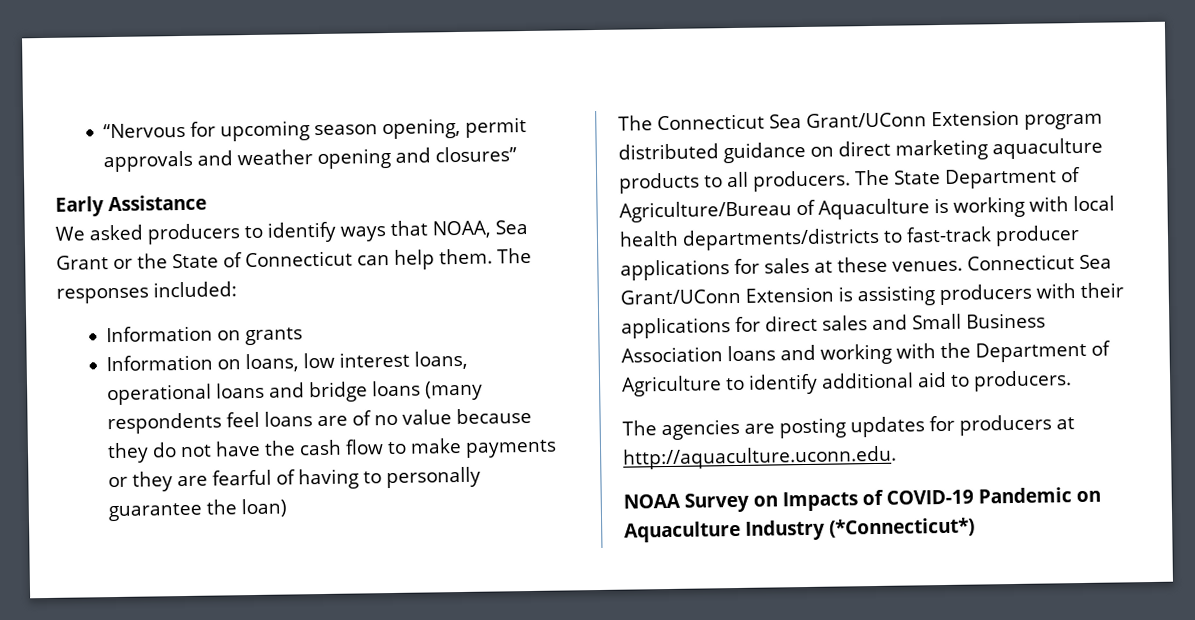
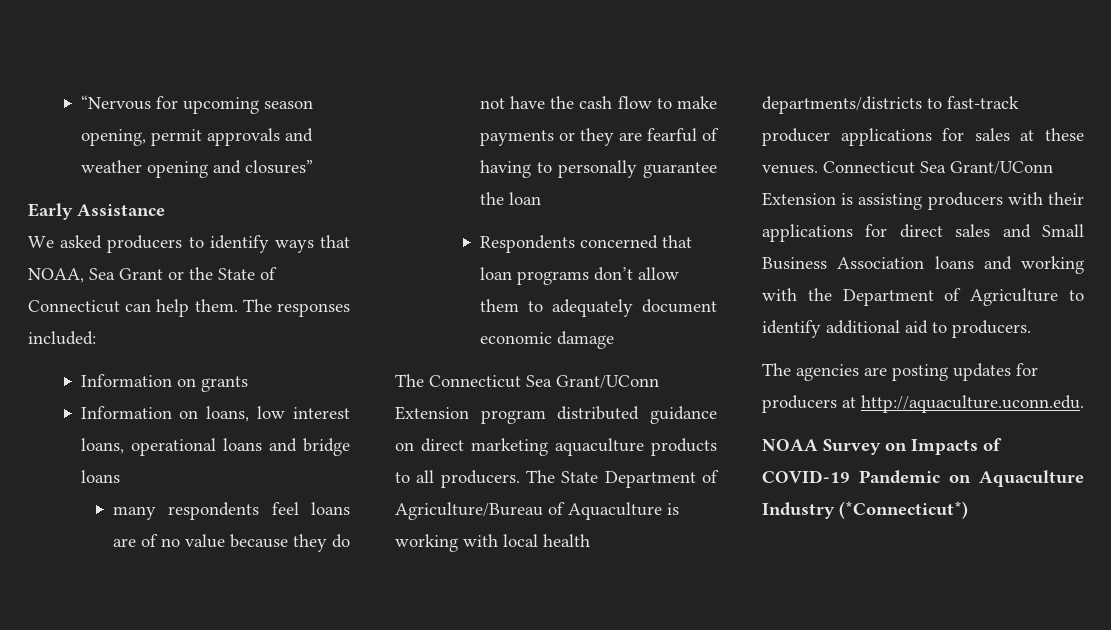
- Information on loans, low interest loans, operational loans and bridge loans (many respondents feel loans are of no value because they do not have the cash flow to make payments or they are fearful of having to personally guarantee the loan)
+ Information on loans, low interest loans, operational loans and bridge loans
+ many respondents feel loans are of no value because they do not have the cash flow to make payments or they are fearful of having to personally guarantee the loan
+ Respondents concerned that loan programs don’t allow them to adequately document economic damage

